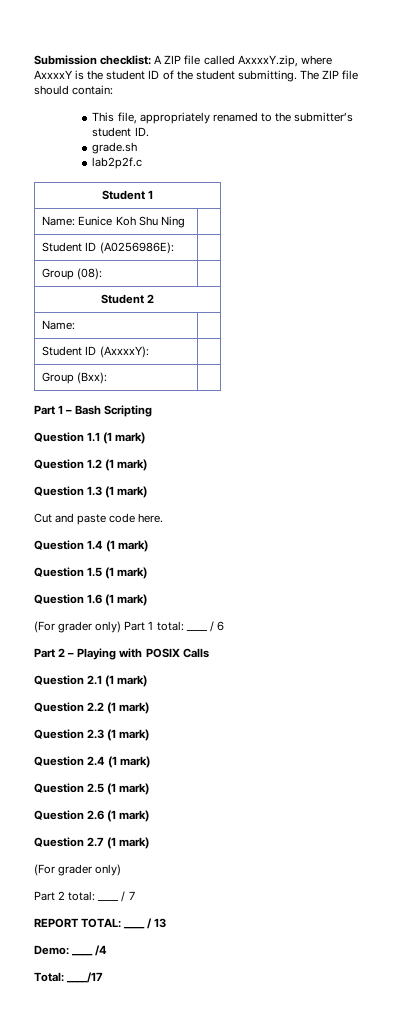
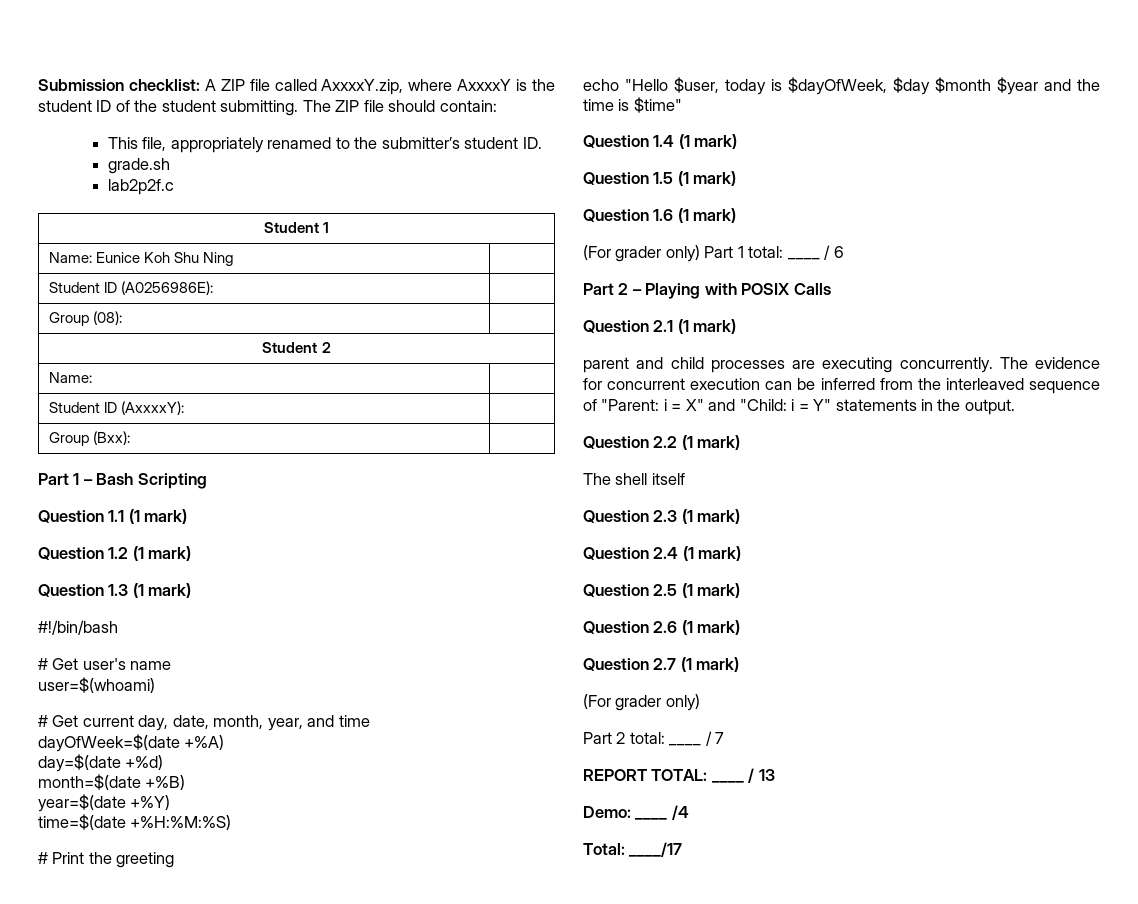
- Cut and paste code here.
+ #!/bin/bash
+ # Get user's name
+ user=$(whoami)
+ # Get current day, date, month, year, and time
+ dayOfWeek=$(date +%A)
+ day=$(date +%d)
+ month=$(date +%B)
+ year=$(date +%Y)
+ time=$(date +%H:%M:%S)
+ # Print the greeting
+ echo "Hello $user, today is $dayOfWeek, $day $month $year and the time is $time"
+ parent and child processes are executing concurrently. The evidence for concurrent execution can be inferred from the interleaved sequence of "Parent: i = X" and "Child: i = Y" statements in the output.
+ The shell itself

